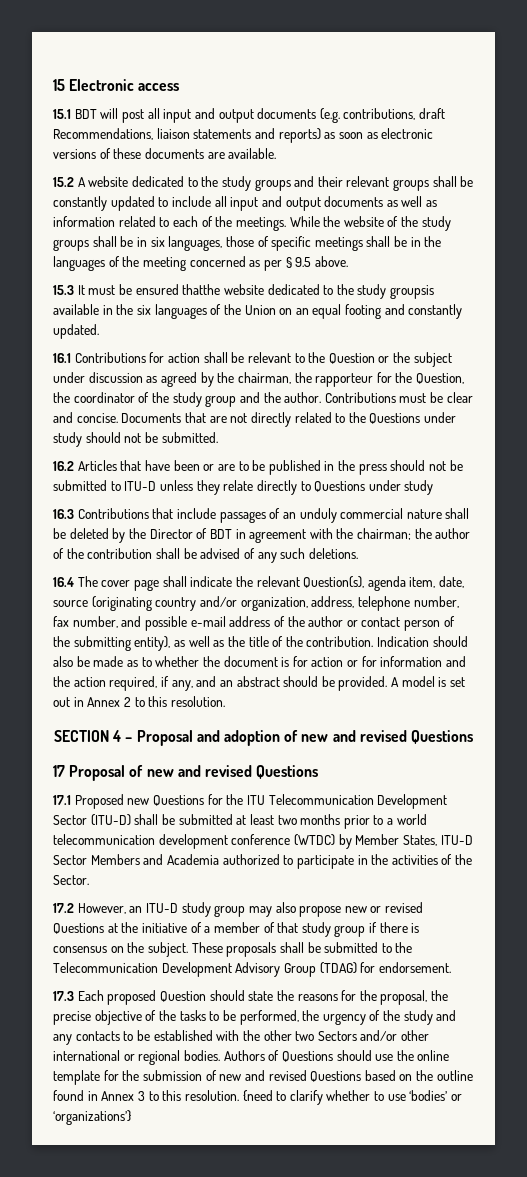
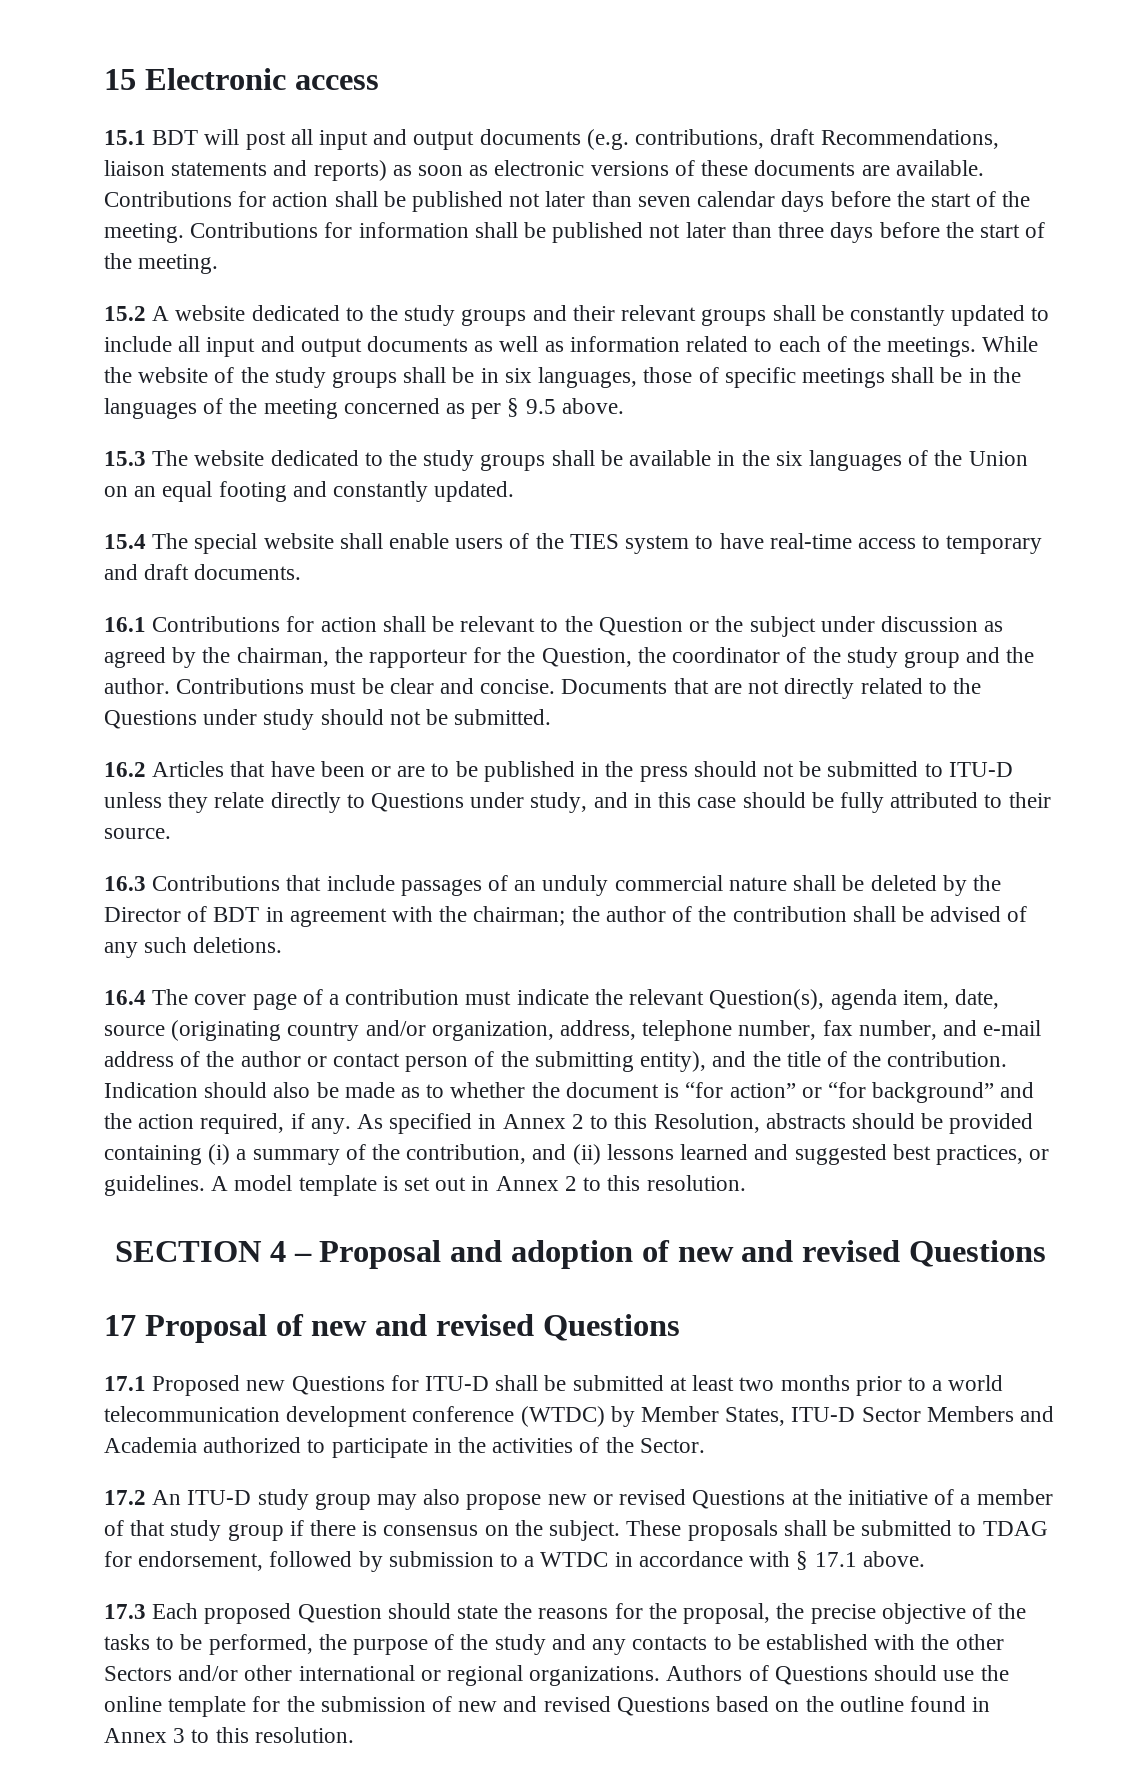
+ Contributions for action shall be published not later than seven calendar days before the start of the meeting. Contributions for information shall be published not later than three days before the start of the meeting.
- 15.3 It must be ensured thatthe website dedicated to the study groupsis available in the six languages of the Union on an equal footing and constantly updated.
+ 15.3 The website dedicated to the study groups shall be available in the six languages of the Union on an equal footing and constantly updated.
+ 15.4 The special website shall enable users of the TIES system to have real-time access to temporary and draft documents.
- 16.2 Articles that have been or are to be published in the press should not be submitted to ITU-D unless they relate directly to Questions under study
+ 16.2 Articles that have been or are to be published in the press should not be submitted to ITU-D unless they relate directly to Questions under study, and in this case should be fully attributed to their source.
- 16.4 The cover page shall indicate the relevant Question(s), agenda item, date, source (originating country and/or organization, address, telephone number, fax number, and possible e-mail address of the author or contact person of the submitting entity), as well as the title of the contribution.
+ 16.4 The cover page of a contribution must indicate the relevant Question(s), agenda item, date, source (originating country and/or organization, address, telephone number, fax number, and e-mail address of the author or contact person of the submitting entity), and the title of the contribution.
- Indication should also be made as to whether the document is for action or for information and the action required, if any, and an abstract should be provided.
+ Indication should also be made as to whether the document is “for action” or “for background” and the action required, if any. As specified in Annex 2 to this Resolution, abstracts should be provided containing (i) a summary of the contribution, and (ii) lessons learned and suggested best practices, or guidelines.
- A model is set out in Annex 2 to this resolution.
+ A model template is set out in Annex 2 to this resolution.
- 17.1 Proposed new Questions for the ITU Telecommunication Development Sector (ITU-D) shall be submitted at least two months prior to a world telecommunication development conference (WTDC) by Member States, ITU-D Sector Members and Academia authorized to participate in the activities of the Sector.
+ 17.1 Proposed new Questions for ITU-D shall be submitted at least two months prior to a world telecommunication development conference (WTDC) by Member States, ITU-D Sector Members and Academia authorized to participate in the activities of the Sector.
- 17.2 However, an ITU-D study group may also propose new or revised Questions at the initiative of a member of that study group if there is consensus on the subject.
+ 17.2 An ITU-D study group may also propose new or revised Questions at the initiative of a member of that study group if there is consensus on the subject.
- These proposals shall be submitted to the Telecommunication Development Advisory Group (TDAG) for endorsement.
+ These proposals shall be submitted to TDAG for endorsement, followed by submission to a WTDC in accordance with § 17.1 above.
- 17.3 Each proposed Question should state the reasons for the proposal, the precise objective of the tasks to be performed, the urgency of the study and any contacts to be established with the other two Sectors and/or other international or regional bodies.
+ 17.3 Each proposed Question should state the reasons for the proposal, the precise objective of the tasks to be performed, the purpose of the study and any contacts to be established with the other Sectors and/or other international or regional organizations.
- {need to clarify whether to use ‘bodies’ or ‘organizations’}

